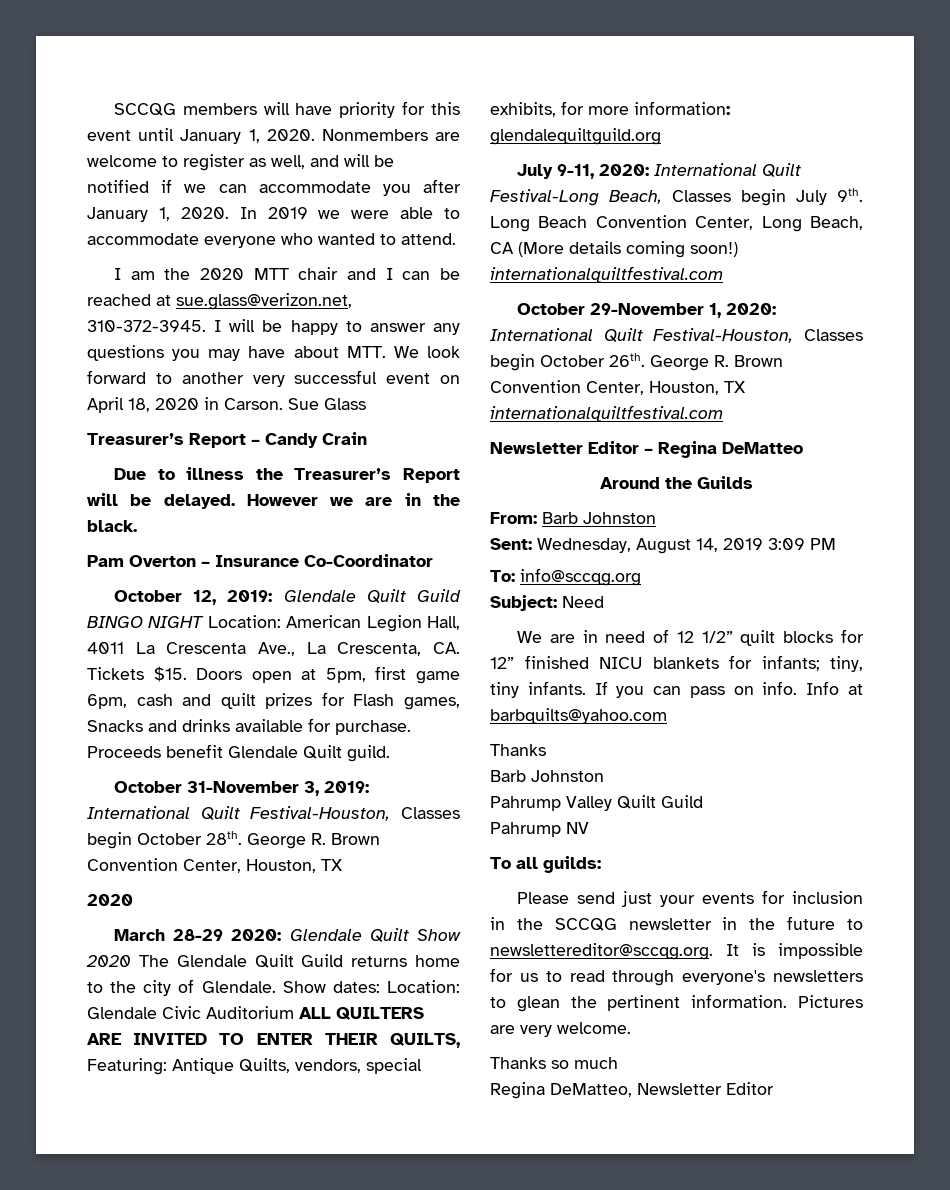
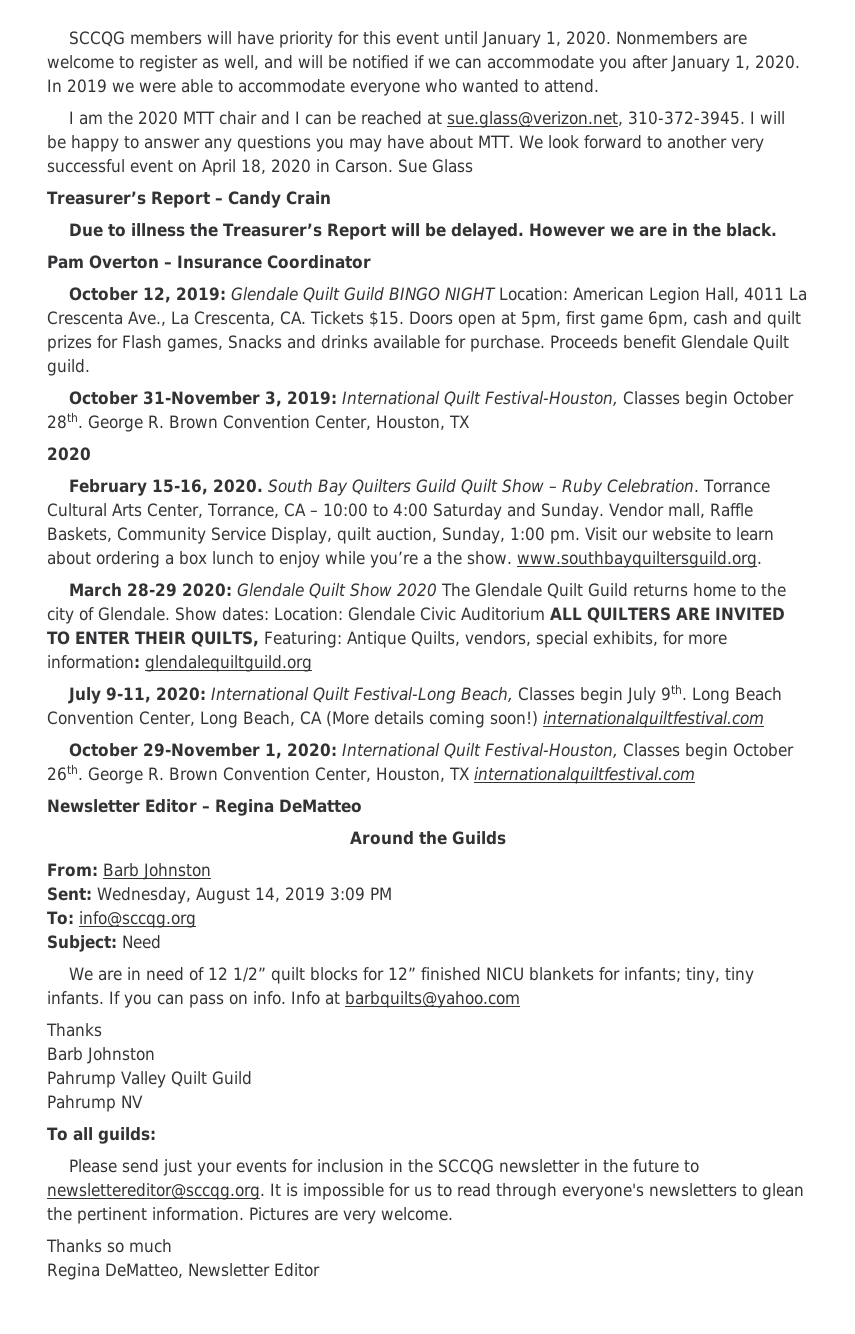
- Pam Overton – Insurance Co-Coordinator
+ Pam Overton – Insurance Coordinator
+ February 15-16, 2020. South Bay Quilters Guild Quilt Show – Ruby Celebration. Torrance Cultural Arts Center, Torrance, CA – 10:00 to 4:00 Saturday and Sunday. Vendor mall, Raffle Baskets, Community Service Display, quilt auction, Sunday, 1:00 pm. Visit our website to learn about ordering a box lunch to enjoy while you’re a the show. www.southbayquiltersguild.org.

